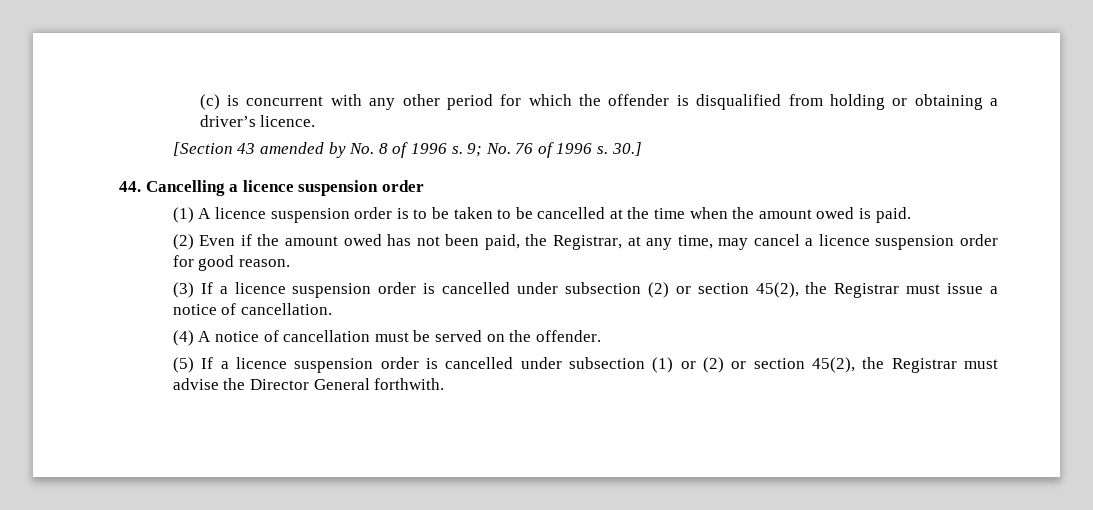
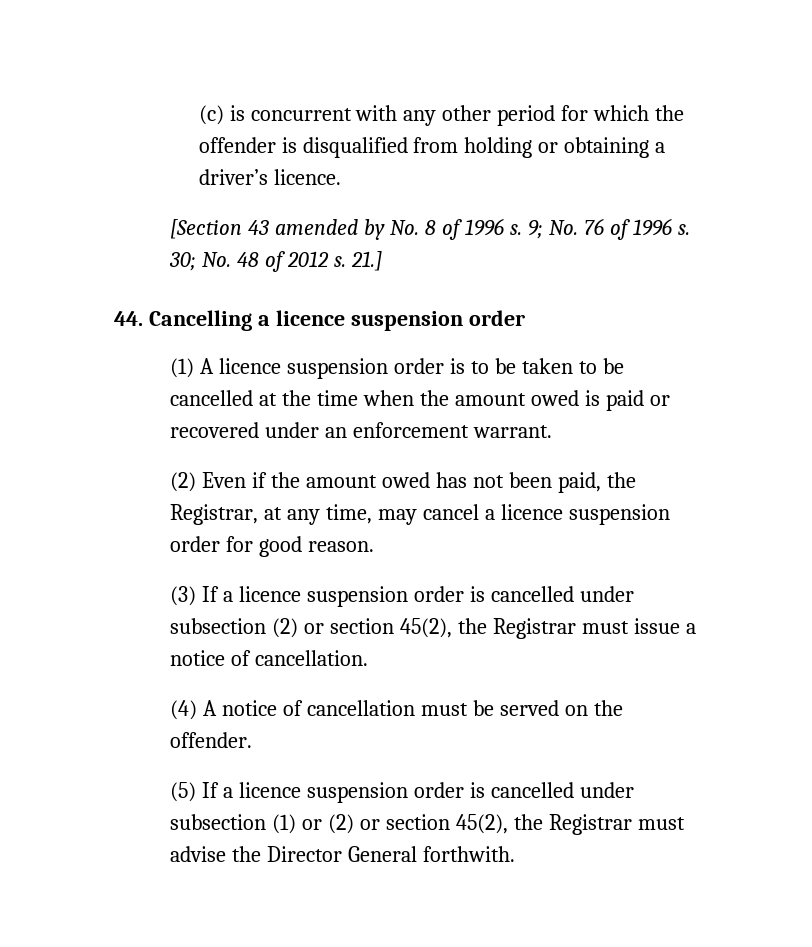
- 30.]
+ 30; No. 48 of 2012 s. 21.]
- (1) A licence suspension order is to be taken to be cancelled at the time when the amount owed is paid.
+ (1) A licence suspension order is to be taken to be cancelled at the time when the amount owed is paid or recovered under an enforcement warrant.

